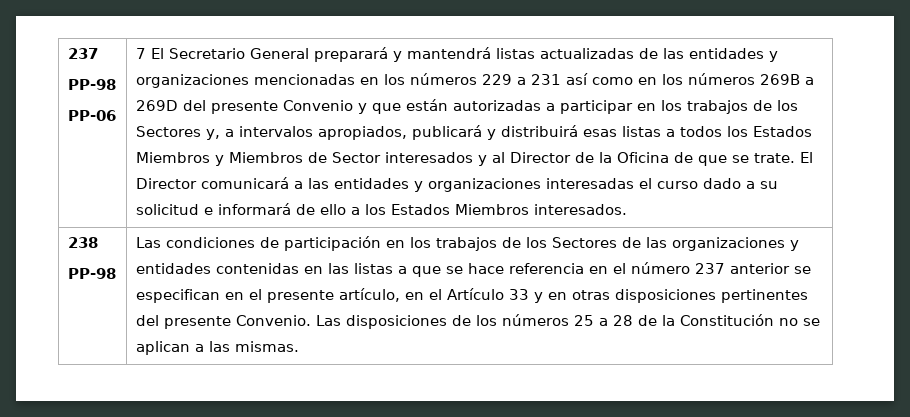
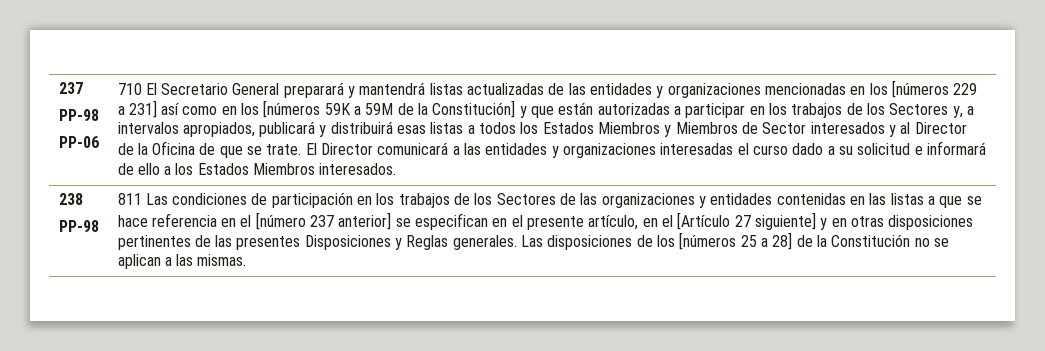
- 7 El Secretario General preparará y mantendrá listas actualizadas de las entidades y organizaciones mencionadas en los números 229 a 231 así como en los números 269B a 269D del presente Convenio y que están autorizadas a participar en los trabajos de los Sectores y, a intervalos apropiados, publicará y distribuirá esas listas a todos los Estados Miembros y Miembros de Sector interesados y al Director de la Oficina de que se trate.
+ 710 El Secretario General preparará y mantendrá listas actualizadas de las entidades y organizaciones mencionadas en los [números 229 a 231] así como en los [números 59K a 59M de la Constitución] y que están autorizadas a participar en los trabajos de los Sectores y, a intervalos apropiados, publicará y distribuirá esas listas a todos los Estados Miembros y Miembros de Sector interesados y al Director de la Oficina de que se trate.
- Las condiciones de participación en los trabajos de los Sectores de las organizaciones y entidades contenidas en las listas a que se hace referencia en el número 237 anterior se especifican en el presente artículo, en el Artículo 33 y en otras disposiciones pertinentes del presente Convenio.
+ 811 Las condiciones de participación en los trabajos de los Sectores de las organizaciones y entidades contenidas en las listas a que se hace referencia en el [número 237 anterior] se especifican en el presente artículo, en el [Artículo 27 siguiente] y en otras disposiciones pertinentes de las presentes Disposiciones y Reglas generales.
- Las disposiciones de los números 25 a 28 de la Constitución no se aplican a las mismas.
+ Las disposiciones de los [números 25 a 28] de la Constitución no se aplican a las mismas.

